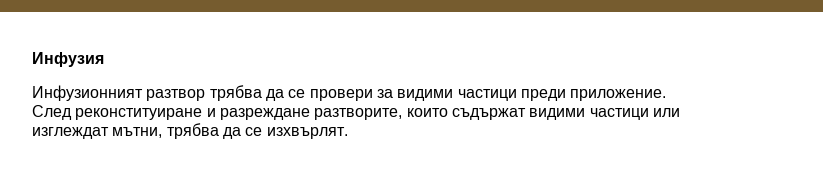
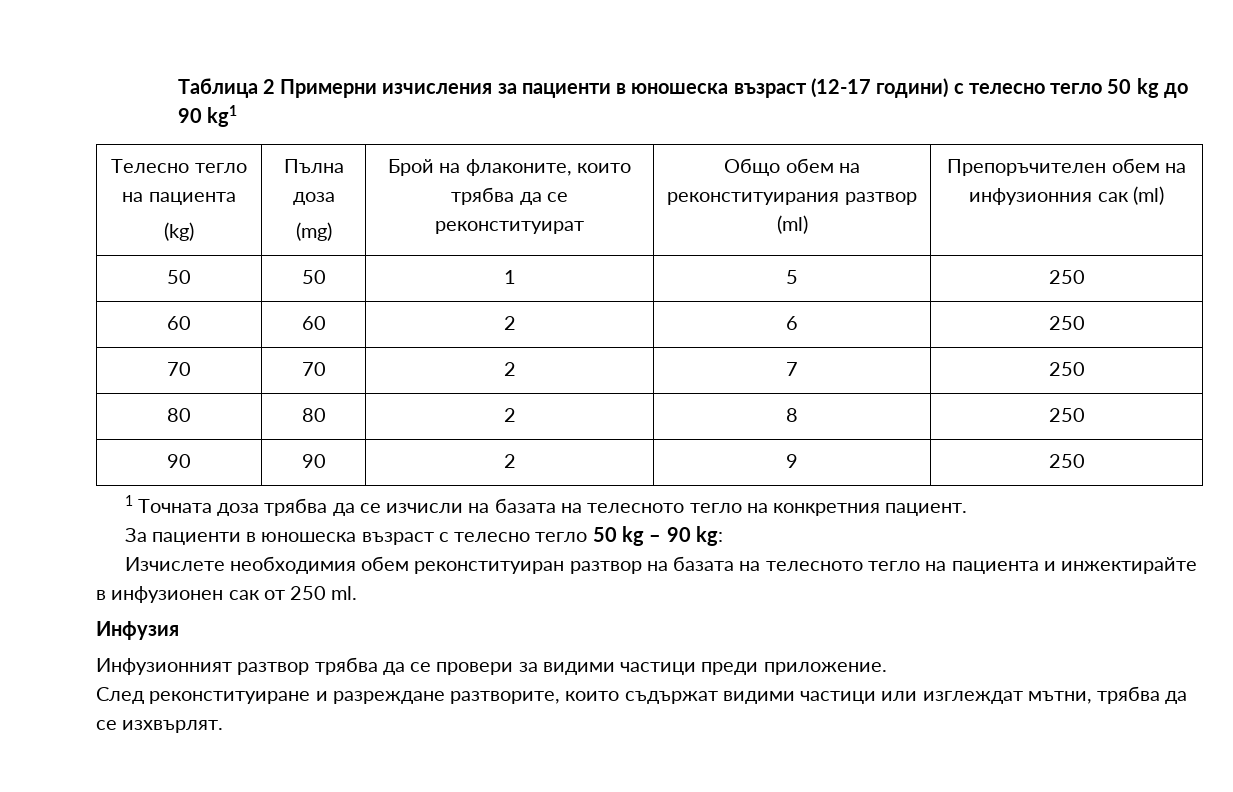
+ Таблица 2 Примерни изчисления за пациенти в юношеска възраст (12-17 години) с телесно тегло 50 kg до 90 kg1
+ Телесно тегло на пациента
+ (kg) | Пълна доза
+ (mg) | Брой на флаконите, които трябва да се реконституират | Общо обем на реконституирания разтвор (ml) | Препоръчителен обем на инфузионния сак (ml)
+ 50 | 50 | 1 | 5 | 250
+ 60 | 60 | 2 | 6 | 250
+ 70 | 70 | 2 | 7 | 250
+ 80 | 80 | 2 | 8 | 250
+ 90 | 90 | 2 | 9 | 250
+ 1 Точната доза трябва да се изчисли на базата на телесното тегло на конкретния пациент.
+ За пациенти в юношеска възраст с телесно тегло 50 kg – 90 kg:
+ Изчислете необходимия обем реконституиран разтвор на базата на телесното тегло на пациента и инжектирайте в инфузионен сак от 250 ml.

